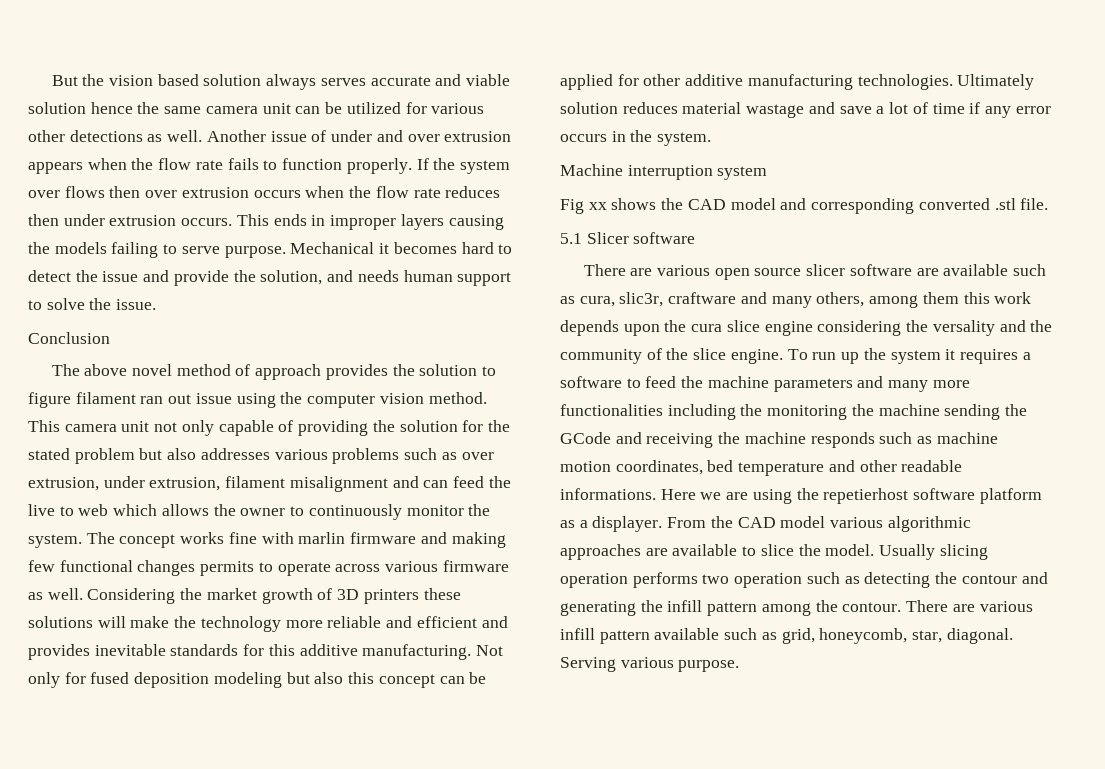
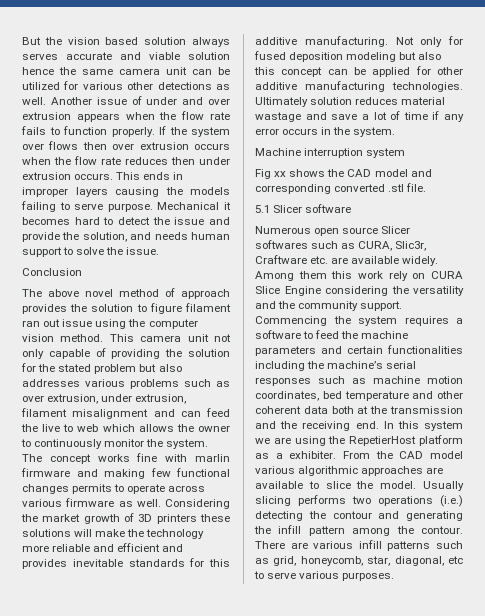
- There are various open source slicer software are available such as cura, slic3r, craftware and many others, among them this work depends upon the cura slice engine considering the versality and the community of the slice engine. To run up the system it requires a software to feed the machine parameters and many more functionalities including the monitoring the machine sending the GCode and receiving the machine responds such as machine motion coordinates, bed temperature and other readable informations. Here we are using the repetierhost software platform as a displayer.
+ Numerous open source Slicer softwares such as CURA, Slic3r, Craftware etc. are available widely. Among them this work rely on CURA Slice Engine considering the versatility and the community support. Commencing the system requires a software to feed the machine parameters and certain functionalities including the machine’s serial responses such as machine motion coordinates, bed temperature and other coherent data both at the transmission and the receiving end. In this system we are using the RepetierHost platform as a exhibiter.
- Usually slicing operation performs two operation such as detecting the contour and generating the infill pattern among the contour.
+ Usually slicing performs two operations (i.e.) detecting the contour and generating the infill pattern among the contour.
- There are various infill pattern available such as grid, honeycomb, star, diagonal. Serving various purpose.
+ There are various infill patterns such as grid, honeycomb, star, diagonal, etc to serve various purposes.

